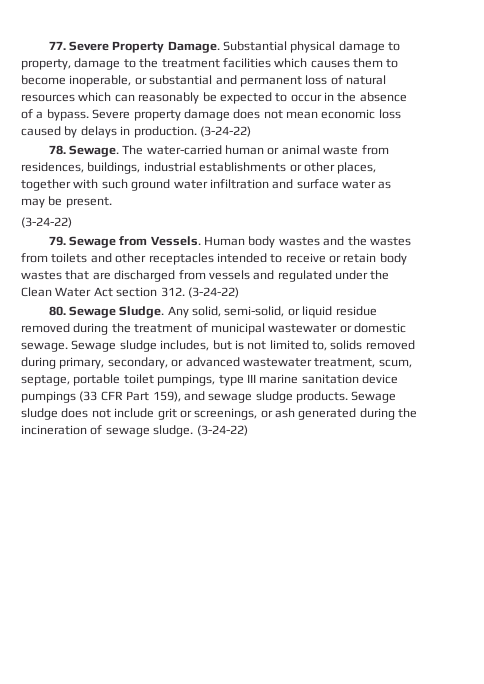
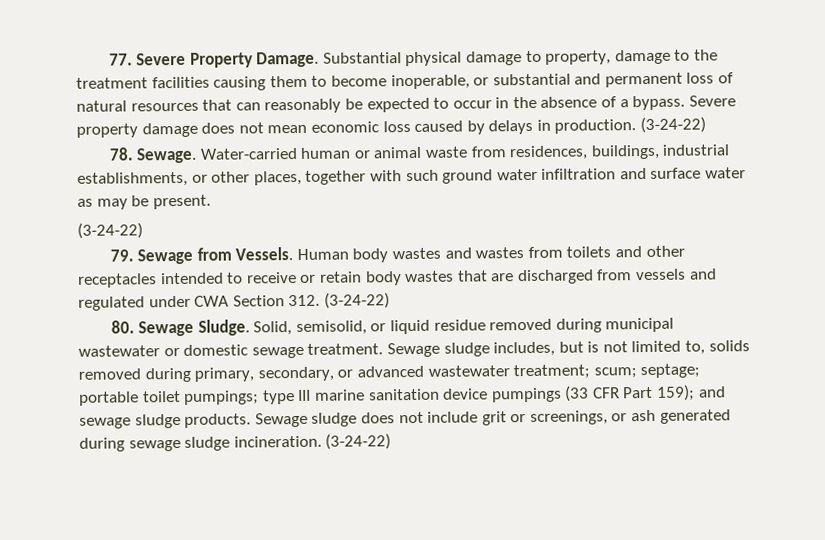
- Substantial physical damage to property, damage to the treatment facilities which causes them to become inoperable, or substantial and permanent loss of natural resources which can reasonably be expected to occur in the absence of a bypass.
+ Substantial physical damage to property, damage to the treatment facilities causing them to become inoperable, or substantial and permanent loss of natural resources that can reasonably be expected to occur in the absence of a bypass.
- The water-carried human or animal waste from residences, buildings, industrial establishments or other places, together with such ground water infiltration and surface water as may be present.
+ Water-carried human or animal waste from residences, buildings, industrial establishments, or other places, together with such ground water infiltration and surface water as may be present.
- Human body wastes and the wastes from toilets and other receptacles intended to receive or retain body wastes that are discharged from vessels and regulated under the Clean Water Act section 312. (3-24-22)
+ Human body wastes and wastes from toilets and other receptacles intended to receive or retain body wastes that are discharged from vessels and regulated under CWA Section 312. (3-24-22)
- Any solid, semi-solid, or liquid residue removed during the treatment of municipal wastewater or domestic sewage.
+ Solid, semisolid, or liquid residue removed during municipal wastewater or domestic sewage treatment.
- Sewage sludge includes, but is not limited to, solids removed during primary, secondary, or advanced wastewater treatment, scum, septage, portable toilet pumpings, type III marine sanitation device pumpings (33 CFR Part 159), and sewage sludge products.
+ Sewage sludge includes, but is not limited to, solids removed during primary, secondary, or advanced wastewater treatment; scum; septage; portable toilet pumpings; type III marine sanitation device pumpings (33 CFR Part 159); and sewage sludge products.
- Sewage sludge does not include grit or screenings, or ash generated during the incineration of sewage sludge.
+ Sewage sludge does not include grit or screenings, or ash generated during sewage sludge incineration.

